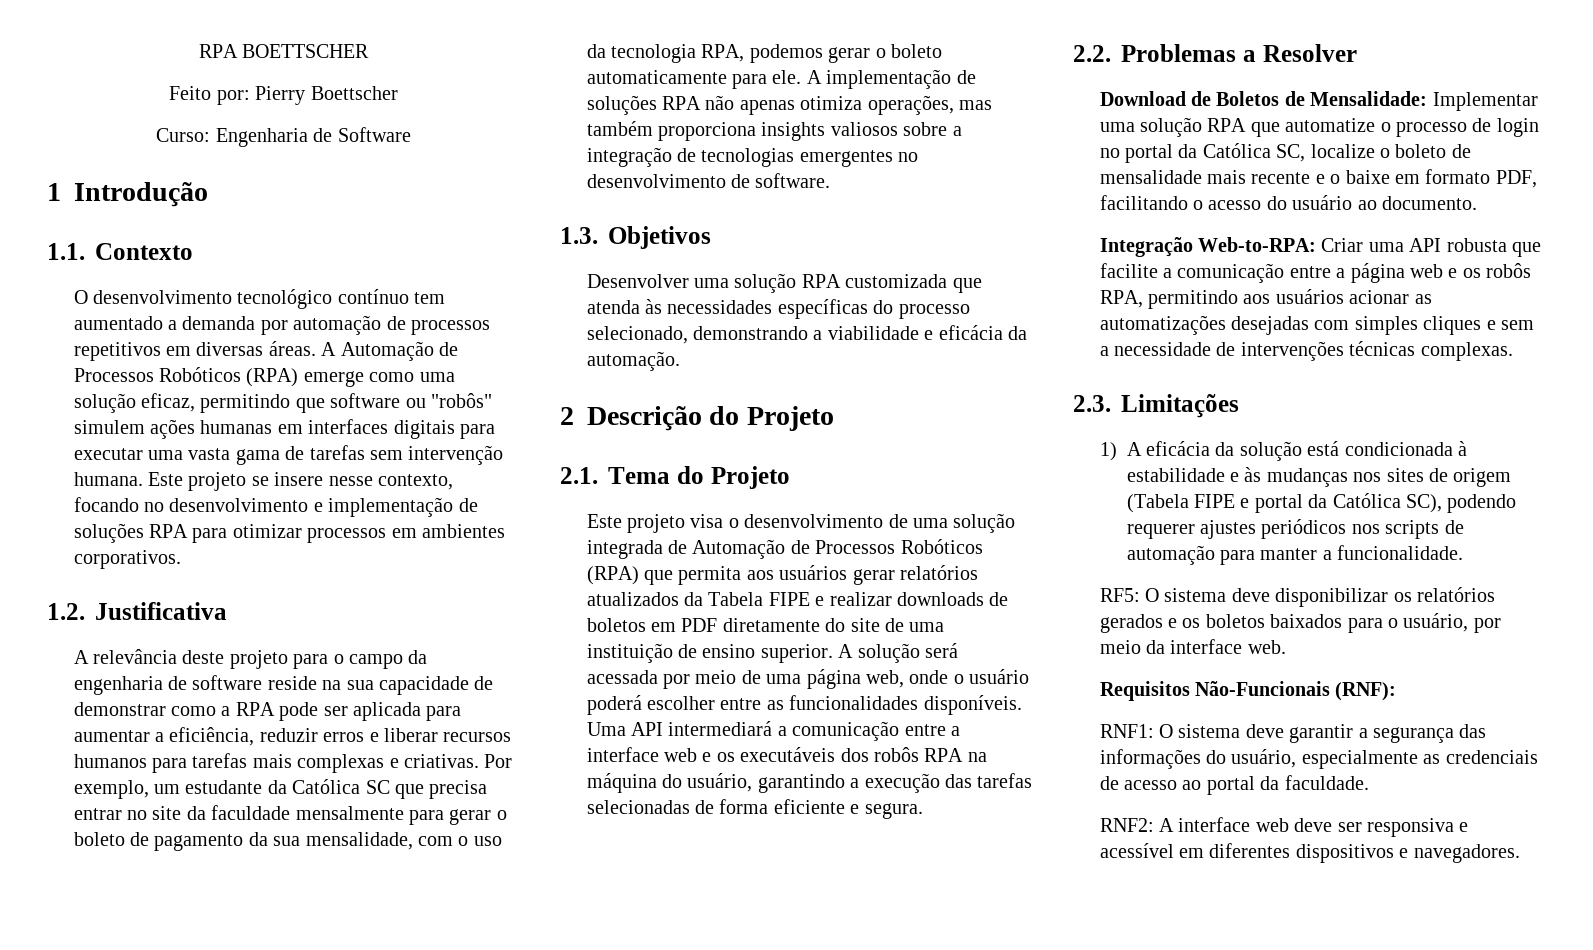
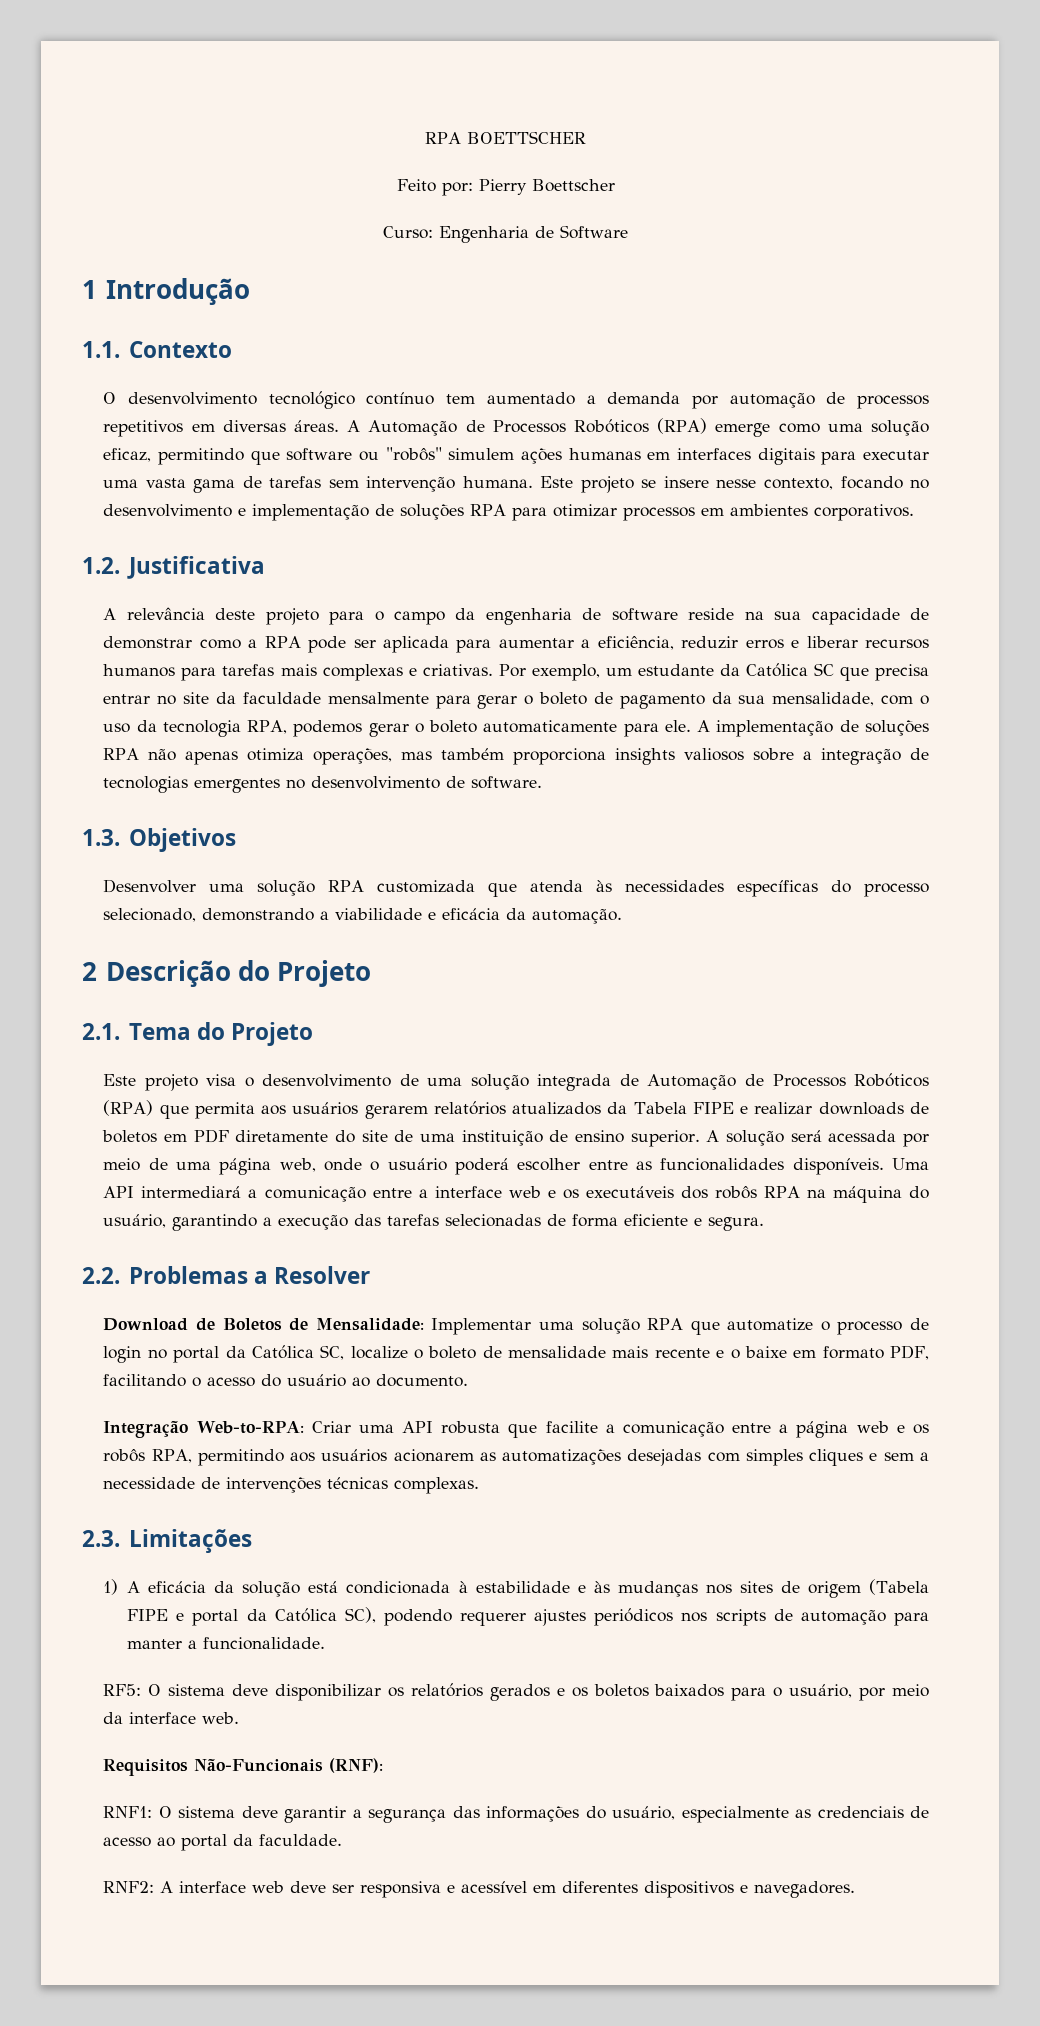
- Este projeto visa o desenvolvimento de uma solução integrada de Automação de Processos Robóticos (RPA) que permita aos usuários gerar relatórios atualizados da Tabela FIPE e realizar downloads de boletos em PDF diretamente do site de uma instituição de ensino superior.
+ Este projeto visa o desenvolvimento de uma solução integrada de Automação de Processos Robóticos (RPA) que permita aos usuários gerarem relatórios atualizados da Tabela FIPE e realizar downloads de boletos em PDF diretamente do site de uma instituição de ensino superior.
- Integração Web-to-RPA: Criar uma API robusta que facilite a comunicação entre a página web e os robôs RPA, permitindo aos usuários acionar as automatizações desejadas com simples cliques e sem a necessidade de intervenções técnicas complexas.
+ Integração Web-to-RPA: Criar uma API robusta que facilite a comunicação entre a página web e os robôs RPA, permitindo aos usuários acionarem as automatizações desejadas com simples cliques e sem a necessidade de intervenções técnicas complexas.

